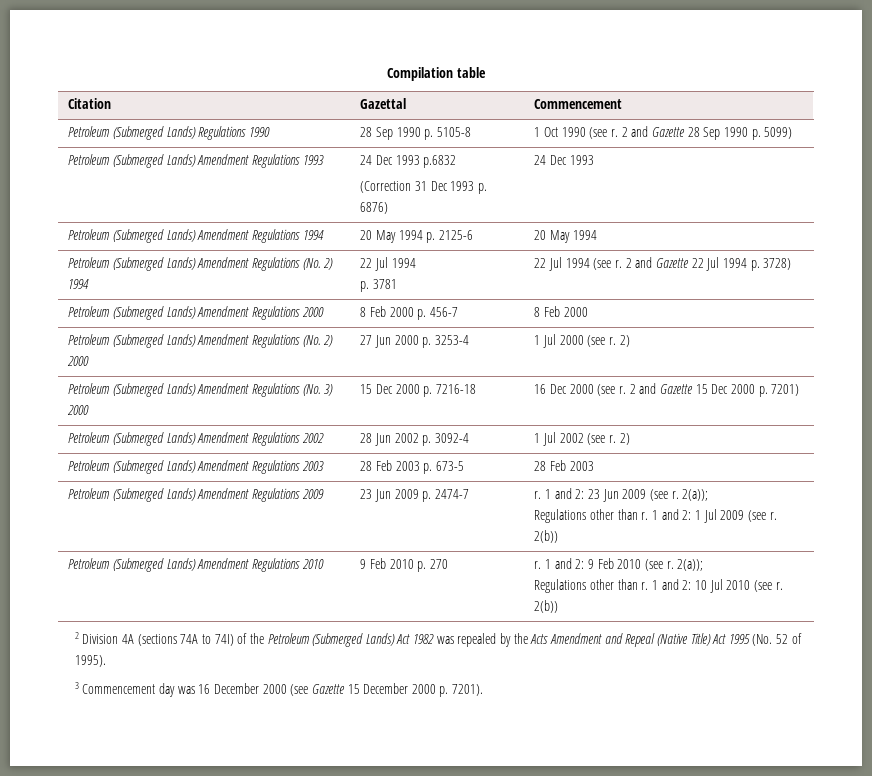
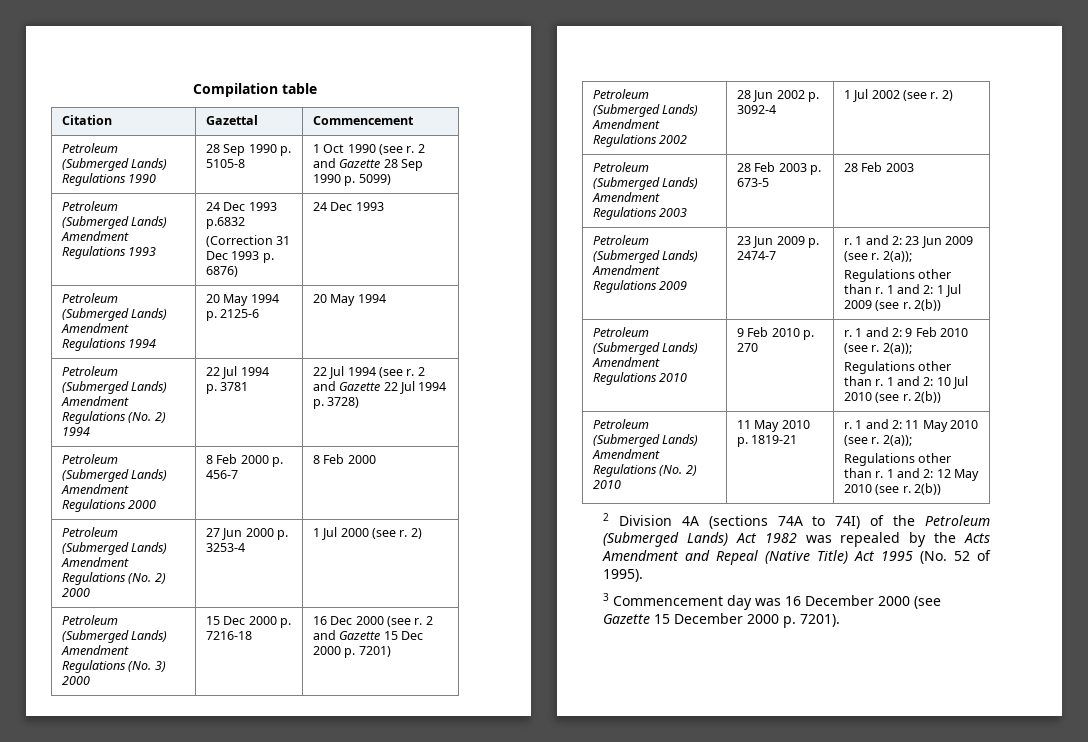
+ Petroleum (Submerged Lands) Amendment Regulations (No. 2) 2010 | 11 May 2010 p. 1819-21 | r. 1 and 2: 11 May 2010 (see r. 2(a));
+ Regulations other than r. 1 and 2: 12 May 2010 (see r. 2(b))

